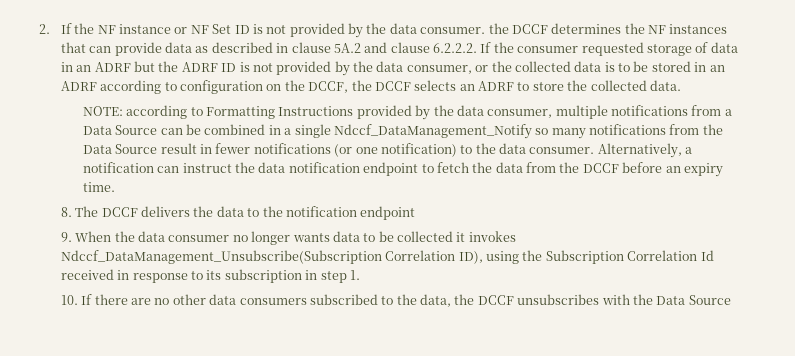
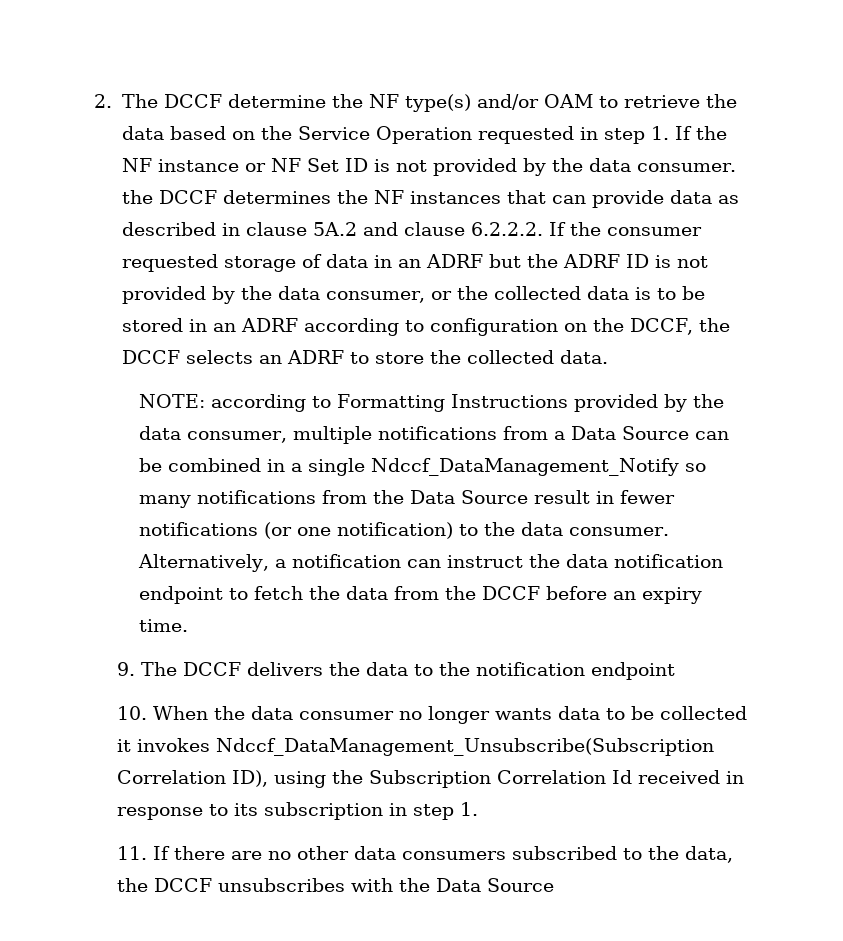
- 2. If the NF instance or NF Set ID is not provided by the data consumer. the DCCF determines the NF instances that can provide data as described in clause 5A.2 and clause 6.2.2.2. If the consumer requested storage of data in an ADRF but the ADRF ID is not provided by the data consumer, or the collected data is to be stored in an ADRF according to configuration on the DCCF, the DCCF selects an ADRF to store the collected data.
+ 2. The DCCF determine the NF type(s) and/or OAM to retrieve the data based on the Service Operation requested in step 1. If the NF instance or NF Set ID is not provided by the data consumer. the DCCF determines the NF instances that can provide data as described in clause 5A.2 and clause 6.2.2.2. If the consumer requested storage of data in an ADRF but the ADRF ID is not provided by the data consumer, or the collected data is to be stored in an ADRF according to configuration on the DCCF, the DCCF selects an ADRF to store the collected data.
- 8. The DCCF delivers the data to the notification endpoint
+ 9. The DCCF delivers the data to the notification endpoint
- 9. When the data consumer no longer wants data to be collected it invokes Ndccf_DataManagement_Unsubscribe(Subscription Correlation ID), using the Subscription Correlation Id received in response to its subscription in step 1.
+ 10. When the data consumer no longer wants data to be collected it invokes Ndccf_DataManagement_Unsubscribe(Subscription Correlation ID), using the Subscription Correlation Id received in response to its subscription in step 1.
- 10. If there are no other data consumers subscribed to the data, the DCCF unsubscribes with the Data Source
+ 11. If there are no other data consumers subscribed to the data, the DCCF unsubscribes with the Data Source

